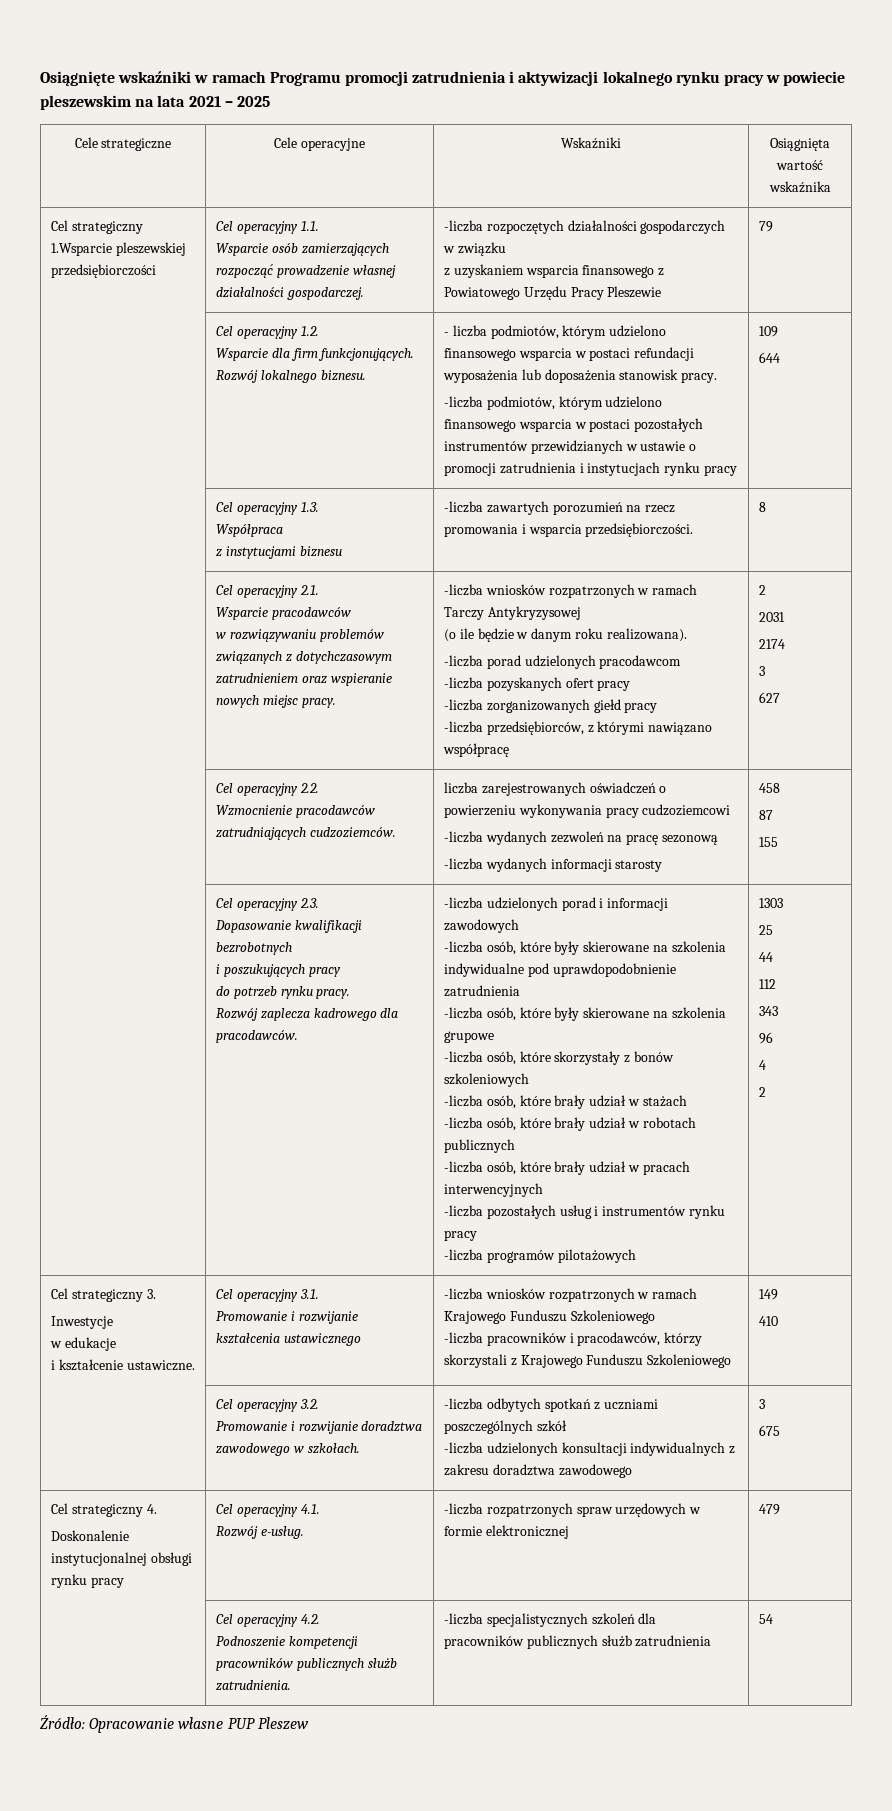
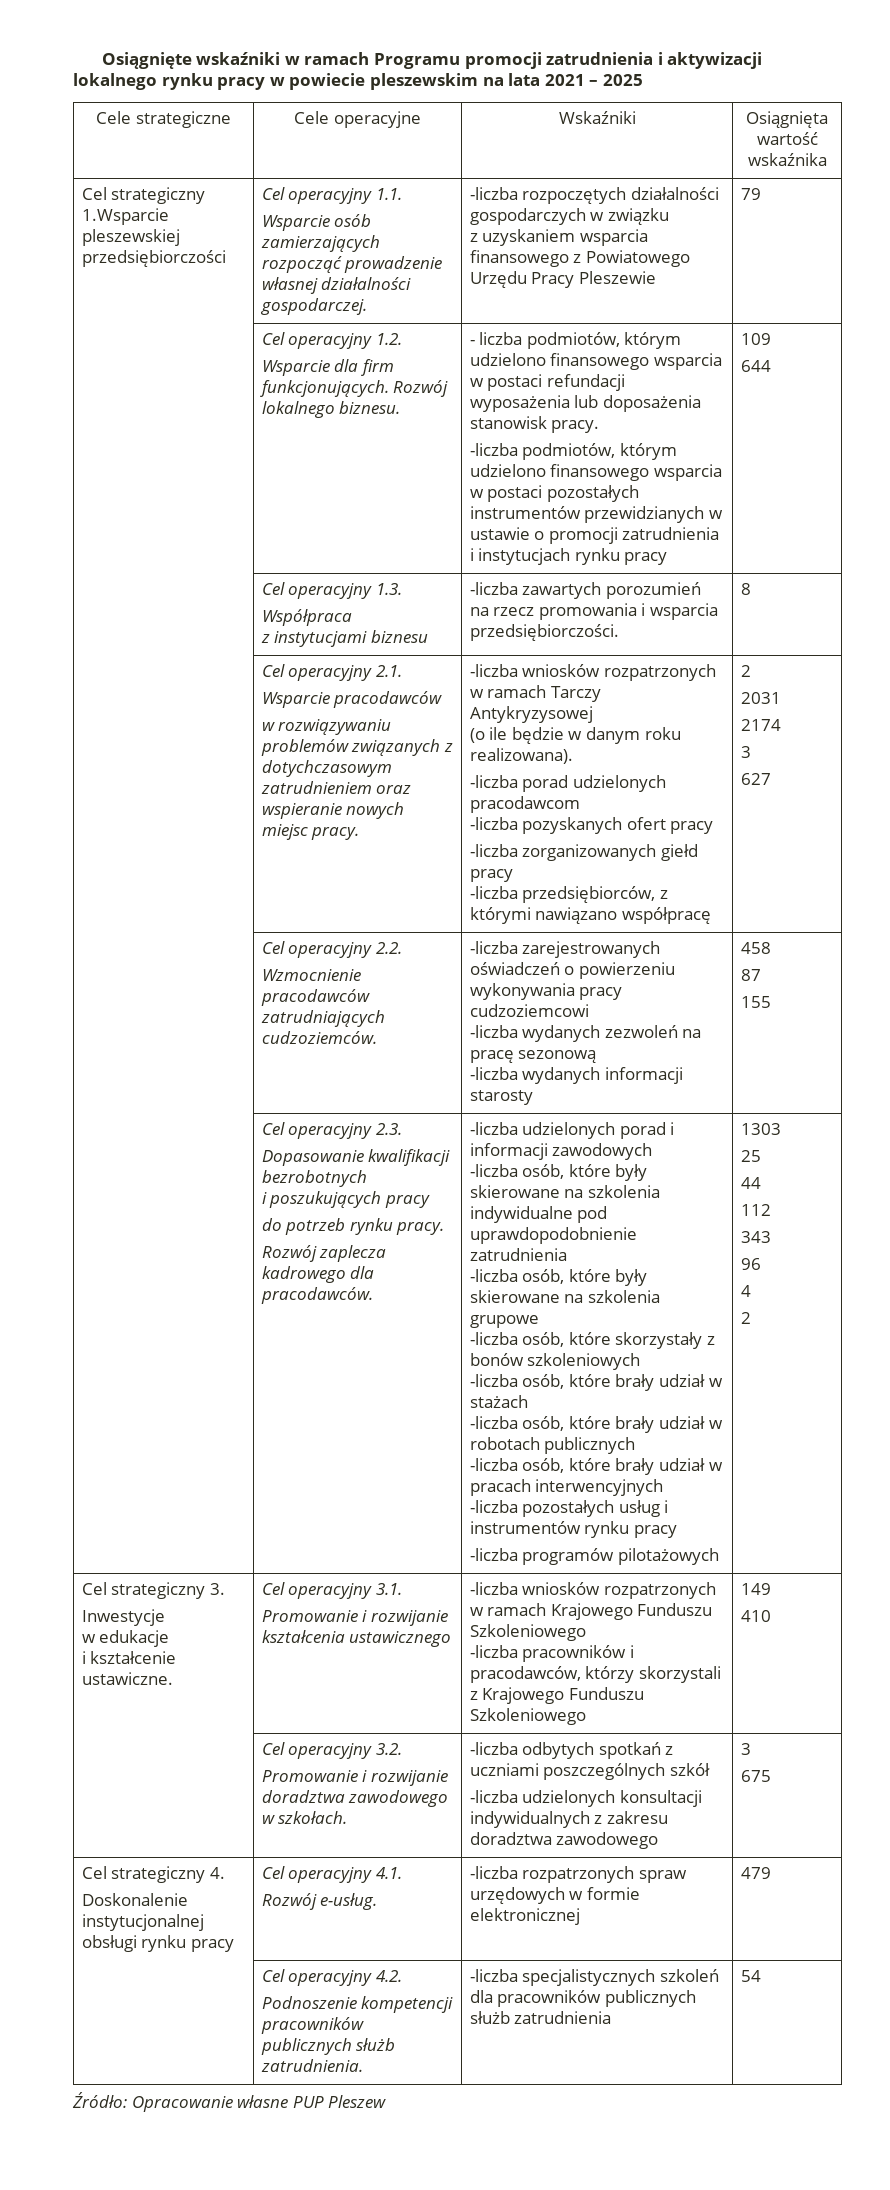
  | Cel operacyjny 2.2.
- Wzmocnienie pracodawców zatrudniających cudzoziemców. | liczba zarejestrowanych oświadczeń o powierzeniu wykonywania pracy cudzoziemcowi
+ Wzmocnienie pracodawców zatrudniających cudzoziemców. | -liczba zarejestrowanych oświadczeń o powierzeniu wykonywania pracy cudzoziemcowi

